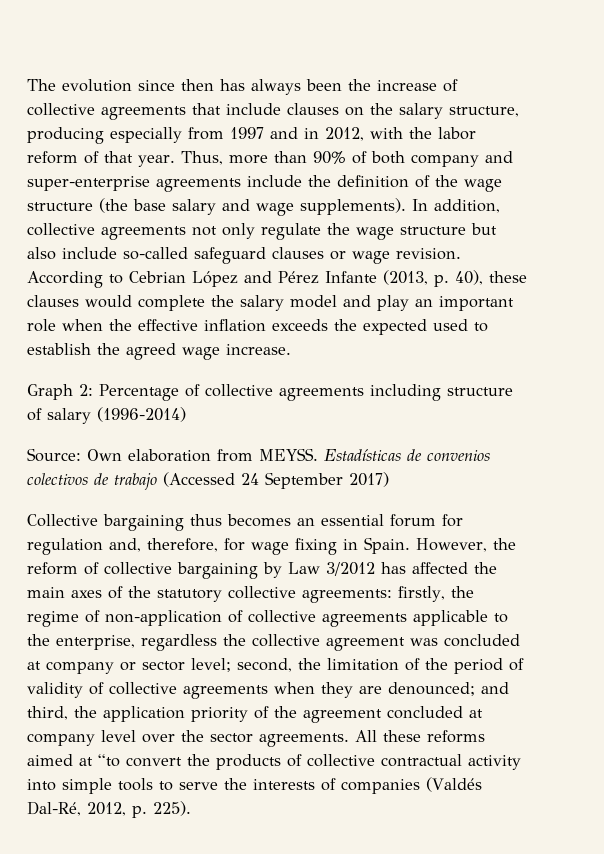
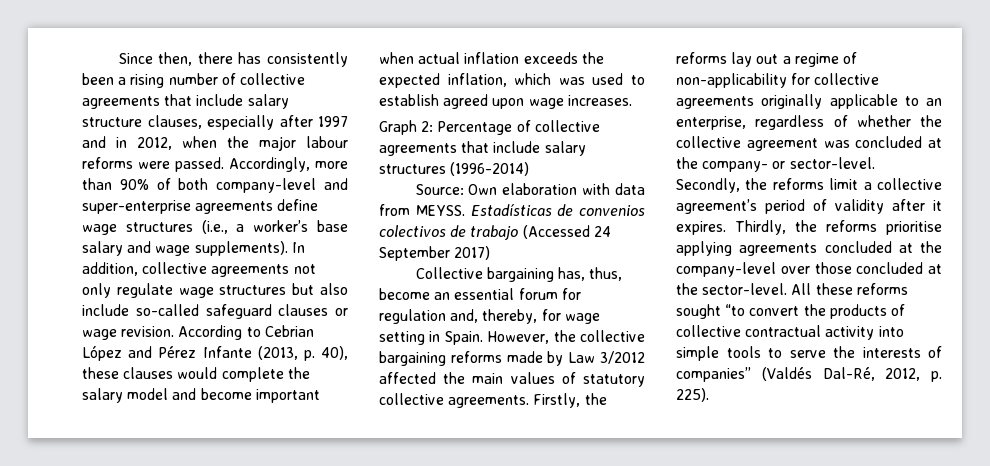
- The evolution since then has always been the increase of collective agreements that include clauses on the salary structure, producing especially from 1997 and in 2012, with the labor reform of that year. Thus, more than 90% of both company and super-enterprise agreements include the definition of the wage structure (the base salary and wage supplements).
+ Since then, there has consistently been a rising number of collective agreements that include salary structure clauses, especially after 1997 and in 2012, when the major labour reforms were passed. Accordingly, more than 90% of both company-level and super-enterprise agreements define wage structures (i.e., a worker’s base salary and wage supplements).
- In addition, collective agreements not only regulate the wage structure but also include so-called safeguard clauses or wage revision.
+ In addition, collective agreements not only regulate wage structures but also include so-called safeguard clauses or wage revision.
- According to Cebrian López and Pérez Infante (2013, p. 40), these clauses would complete the salary model and play an important role when the effective inflation exceeds the expected used to establish the agreed wage increase.
+ According to Cebrian López and Pérez Infante (2013, p. 40), these clauses would complete the salary model and become important when actual inflation exceeds the expected inflation, which was used to establish agreed upon wage increases.
- Graph 2: Percentage of collective agreements including structure of salary (1996-2014)
+ Graph 2: Percentage of collective agreements that include salary structures (1996-2014)
- Source: Own elaboration from MEYSS.
+ Source: Own elaboration with data from MEYSS.
- Collective bargaining thus becomes an essential forum for regulation and, therefore, for wage fixing in Spain.
+ Collective bargaining has, thus, become an essential forum for regulation and, thereby, for wage setting in Spain.
- However, the reform of collective bargaining by Law 3/2012 has affected the main axes of the statutory collective agreements: firstly, the regime of non-application of collective agreements applicable to the enterprise, regardless the collective agreement was concluded at company or sector level; second, the limitation of the period of validity of collective agreements when they are denounced; and third, the application priority of the agreement concluded at company level over the sector agreements.
+ However, the collective bargaining reforms made by Law 3/2012 affected the main values of statutory collective agreements. Firstly, the reforms lay out a regime of non-applicability for collective agreements originally applicable to an enterprise, regardless of whether the collective agreement was concluded at the company- or sector-level. Secondly, the reforms limit a collective agreement’s period of validity after it expires. Thirdly, the reforms prioritise applying agreements concluded at the company-level over those concluded at the sector-level.
- All these reforms aimed at “to convert the products of collective contractual activity into simple tools to serve the interests of companies (Valdés Dal-Ré, 2012, p. 225).
+ All these reforms sought “to convert the products of collective contractual activity into simple tools to serve the interests of companies” (Valdés Dal-Ré, 2012, p. 225).

